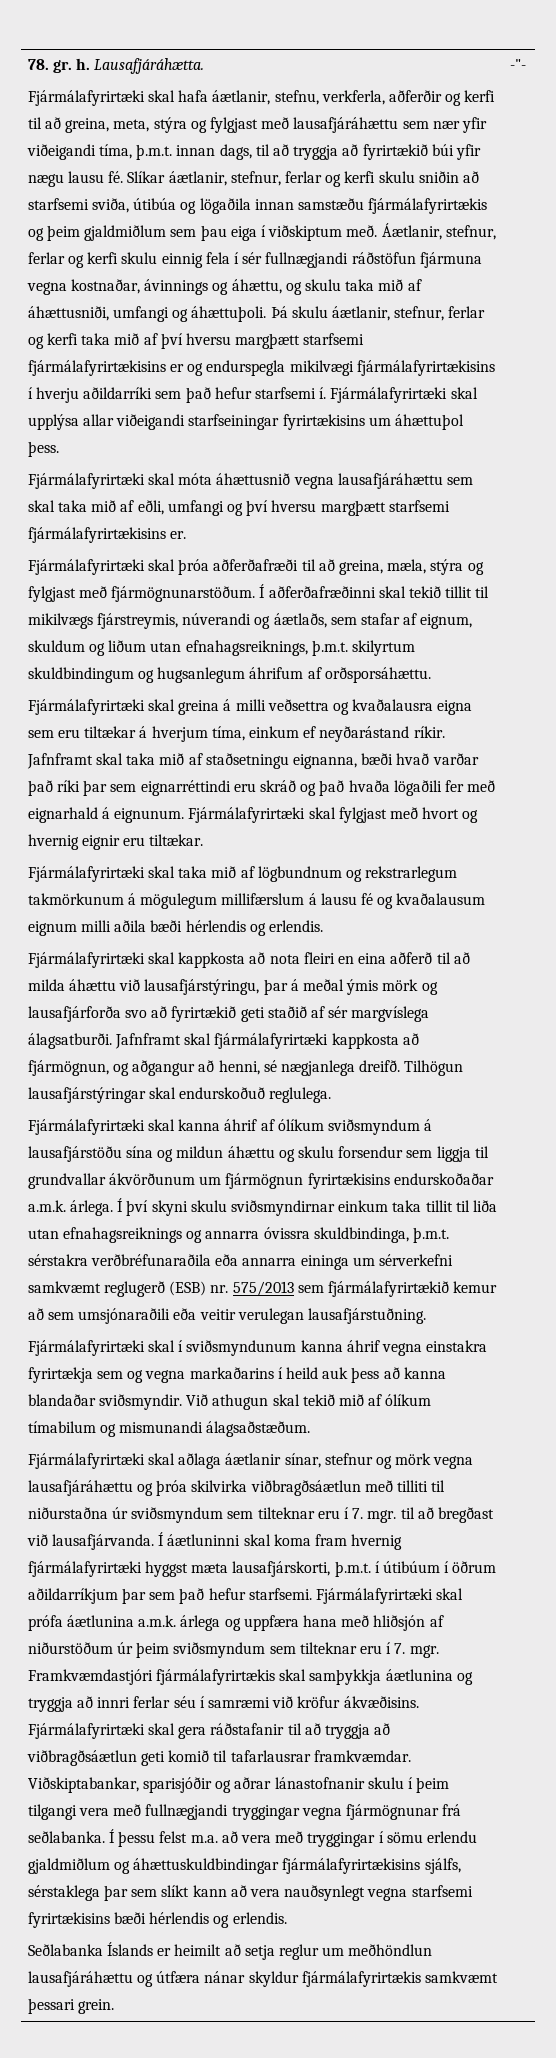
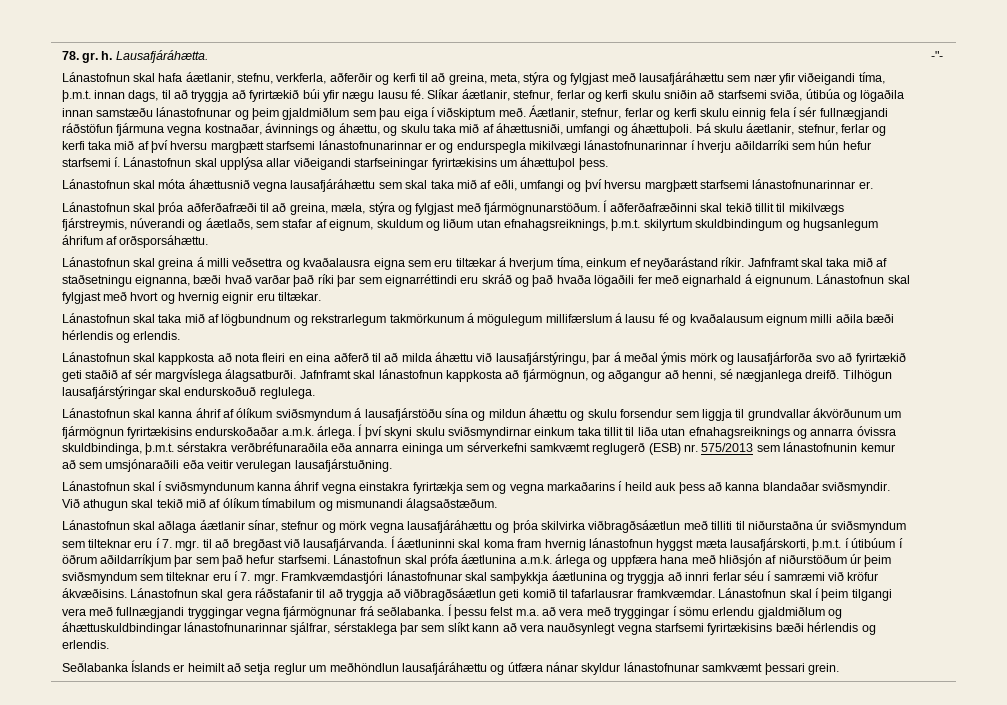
- Fjármálafyrirtæki skal hafa áætlanir, stefnu, verkferla, aðferðir og kerfi til að greina, meta, stýra og fylgjast með lausafjáráhættu sem nær yfir viðeigandi tíma, þ.m.t. innan dags, til að tryggja að fyrirtækið búi yfir nægu lausu fé.
+ Lánastofnun skal hafa áætlanir, stefnu, verkferla, aðferðir og kerfi til að greina, meta, stýra og fylgjast með lausafjáráhættu sem nær yfir viðeigandi tíma, þ.m.t. innan dags, til að tryggja að fyrirtækið búi yfir nægu lausu fé.
- Slíkar áætlanir, stefnur, ferlar og kerfi skulu sniðin að starfsemi sviða, útibúa og lögaðila innan samstæðu fjármálafyrirtækis og þeim gjaldmiðlum sem þau eiga í viðskiptum með.
+ Slíkar áætlanir, stefnur, ferlar og kerfi skulu sniðin að starfsemi sviða, útibúa og lögaðila innan samstæðu lánastofnunar og þeim gjaldmiðlum sem þau eiga í viðskiptum með.
- Þá skulu áætlanir, stefnur, ferlar og kerfi taka mið af því hversu margþætt starfsemi fjármálafyrirtækisins er og endurspegla mikilvægi fjármálafyrirtækisins í hverju aðildarríki sem það hefur starfsemi í.
+ Þá skulu áætlanir, stefnur, ferlar og kerfi taka mið af því hversu margþætt starfsemi lánastofnunarinnar er og endurspegla mikilvægi lánastofnunarinnar í hverju aðildarríki sem hún hefur starfsemi í.
- Fjármálafyrirtæki skal upplýsa allar viðeigandi starfseiningar fyrirtækisins um áhættuþol þess.
+ Lánastofnun skal upplýsa allar viðeigandi starfseiningar fyrirtækisins um áhættuþol þess.
- Fjármálafyrirtæki skal móta áhættusnið vegna lausafjáráhættu sem skal taka mið af eðli, umfangi og því hversu margþætt starfsemi fjármálafyrirtækisins er.
+ Lánastofnun skal móta áhættusnið vegna lausafjáráhættu sem skal taka mið af eðli, umfangi og því hversu margþætt starfsemi lánastofnunarinnar er.
- Fjármálafyrirtæki skal þróa aðferðafræði til að greina, mæla, stýra og fylgjast með fjármögnunarstöðum.
+ Lánastofnun skal þróa aðferðafræði til að greina, mæla, stýra og fylgjast með fjármögnunarstöðum.
- Fjármálafyrirtæki skal greina á milli veðsettra og kvaðalausra eigna sem eru tiltækar á hverjum tíma, einkum ef neyðarástand ríkir.
+ Lánastofnun skal greina á milli veðsettra og kvaðalausra eigna sem eru tiltækar á hverjum tíma, einkum ef neyðarástand ríkir.
- Fjármálafyrirtæki skal fylgjast með hvort og hvernig eignir eru tiltækar.
+ Lánastofnun skal fylgjast með hvort og hvernig eignir eru tiltækar.
- Fjármálafyrirtæki skal taka mið af lögbundnum og rekstrarlegum takmörkunum á mögulegum millifærslum á lausu fé og kvaðalausum eignum milli aðila bæði hérlendis og erlendis.
+ Lánastofnun skal taka mið af lögbundnum og rekstrarlegum takmörkunum á mögulegum millifærslum á lausu fé og kvaðalausum eignum milli aðila bæði hérlendis og erlendis.
- Fjármálafyrirtæki skal kappkosta að nota fleiri en eina aðferð til að milda áhættu við lausafjárstýringu, þar á meðal ýmis mörk og lausafjárforða svo að fyrirtækið geti staðið af sér margvíslega álagsatburði.
+ Lánastofnun skal kappkosta að nota fleiri en eina aðferð til að milda áhættu við lausafjárstýringu, þar á meðal ýmis mörk og lausafjárforða svo að fyrirtækið geti staðið af sér margvíslega álagsatburði.
- Jafnframt skal fjármálafyrirtæki kappkosta að fjármögnun, og aðgangur að henni, sé nægjanlega dreifð.
+ Jafnframt skal lánastofnun kappkosta að fjármögnun, og aðgangur að henni, sé nægjanlega dreifð.
- Fjármálafyrirtæki skal kanna áhrif af ólíkum sviðsmyndum á lausafjárstöðu sína og mildun áhættu og skulu forsendur sem liggja til grundvallar ákvörðunum um fjármögnun fyrirtækisins endurskoðaðar a.m.k. árlega.
+ Lánastofnun skal kanna áhrif af ólíkum sviðsmyndum á lausafjárstöðu sína og mildun áhættu og skulu forsendur sem liggja til grundvallar ákvörðunum um fjármögnun fyrirtækisins endurskoðaðar a.m.k. árlega.
- Í því skyni skulu sviðsmyndirnar einkum taka tillit til liða utan efnahagsreiknings og annarra óvissra skuldbindinga, þ.m.t. sérstakra verðbréfunaraðila eða annarra eininga um sérverkefni samkvæmt reglugerð (ESB) nr. 575/2013 sem fjármálafyrirtækið kemur að sem umsjónaraðili eða veitir verulegan lausafjárstuðning.
+ Í því skyni skulu sviðsmyndirnar einkum taka tillit til liða utan efnahagsreiknings og annarra óvissra skuldbindinga, þ.m.t. sérstakra verðbréfunaraðila eða annarra eininga um sérverkefni samkvæmt reglugerð (ESB) nr. 575/2013 sem lánastofnunin kemur að sem umsjónaraðili eða veitir verulegan lausafjárstuðning.
- Fjármálafyrirtæki skal í sviðsmyndunum kanna áhrif vegna einstakra fyrirtækja sem og vegna markaðarins í heild auk þess að kanna blandaðar sviðsmyndir.
+ Lánastofnun skal í sviðsmyndunum kanna áhrif vegna einstakra fyrirtækja sem og vegna markaðarins í heild auk þess að kanna blandaðar sviðsmyndir.
- Fjármálafyrirtæki skal aðlaga áætlanir sínar, stefnur og mörk vegna lausafjáráhættu og þróa skilvirka viðbragðsáætlun með tilliti til niðurstaðna úr sviðsmyndum sem tilteknar eru í 7. mgr. til að bregðast við lausafjárvanda.
+ Lánastofnun skal aðlaga áætlanir sínar, stefnur og mörk vegna lausafjáráhættu og þróa skilvirka viðbragðsáætlun með tilliti til niðurstaðna úr sviðsmyndum sem tilteknar eru í 7. mgr. til að bregðast við lausafjárvanda.
- Í áætluninni skal koma fram hvernig fjármálafyrirtæki hyggst mæta lausafjárskorti, þ.m.t. í útibúum í öðrum aðildarríkjum þar sem það hefur starfsemi.
+ Í áætluninni skal koma fram hvernig lánastofnun hyggst mæta lausafjárskorti, þ.m.t. í útibúum í öðrum aðildarríkjum þar sem það hefur starfsemi.
- Fjármálafyrirtæki skal prófa áætlunina a.m.k. árlega og uppfæra hana með hliðsjón af niðurstöðum úr þeim sviðsmyndum sem tilteknar eru í 7. mgr.
+ Lánastofnun skal prófa áætlunina a.m.k. árlega og uppfæra hana með hliðsjón af niðurstöðum úr þeim sviðsmyndum sem tilteknar eru í 7. mgr.
- Framkvæmdastjóri fjármálafyrirtækis skal samþykkja áætlunina og tryggja að innri ferlar séu í samræmi við kröfur ákvæðisins.
+ Framkvæmdastjóri lánastofnunar skal samþykkja áætlunina og tryggja að innri ferlar séu í samræmi við kröfur ákvæðisins.
- Fjármálafyrirtæki skal gera ráðstafanir til að tryggja að viðbragðsáætlun geti komið til tafarlausrar framkvæmdar.
+ Lánastofnun skal gera ráðstafanir til að tryggja að viðbragðsáætlun geti komið til tafarlausrar framkvæmdar.
- Viðskiptabankar, sparisjóðir og aðrar lánastofnanir skulu í þeim tilgangi vera með fullnægjandi tryggingar vegna fjármögnunar frá seðlabanka.
+ Lánastofnun skal í þeim tilgangi vera með fullnægjandi tryggingar vegna fjármögnunar frá seðlabanka.
- Í þessu felst m.a. að vera með tryggingar í sömu erlendu gjaldmiðlum og áhættuskuldbindingar fjármálafyrirtækisins sjálfs, sérstaklega þar sem slíkt kann að vera nauðsynlegt vegna starfsemi fyrirtækisins bæði hérlendis og erlendis.
+ Í þessu felst m.a. að vera með tryggingar í sömu erlendu gjaldmiðlum og áhættuskuldbindingar lánastofnunarinnar sjálfrar, sérstaklega þar sem slíkt kann að vera nauðsynlegt vegna starfsemi fyrirtækisins bæði hérlendis og erlendis.
- Seðlabanka Íslands er heimilt að setja reglur um meðhöndlun lausafjáráhættu og útfæra nánar skyldur fjármálafyrirtækis samkvæmt þessari grein.
+ Seðlabanka Íslands er heimilt að setja reglur um meðhöndlun lausafjáráhættu og útfæra nánar skyldur lánastofnunar samkvæmt þessari grein.

